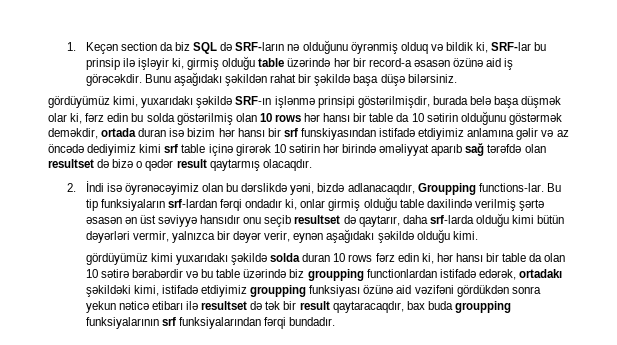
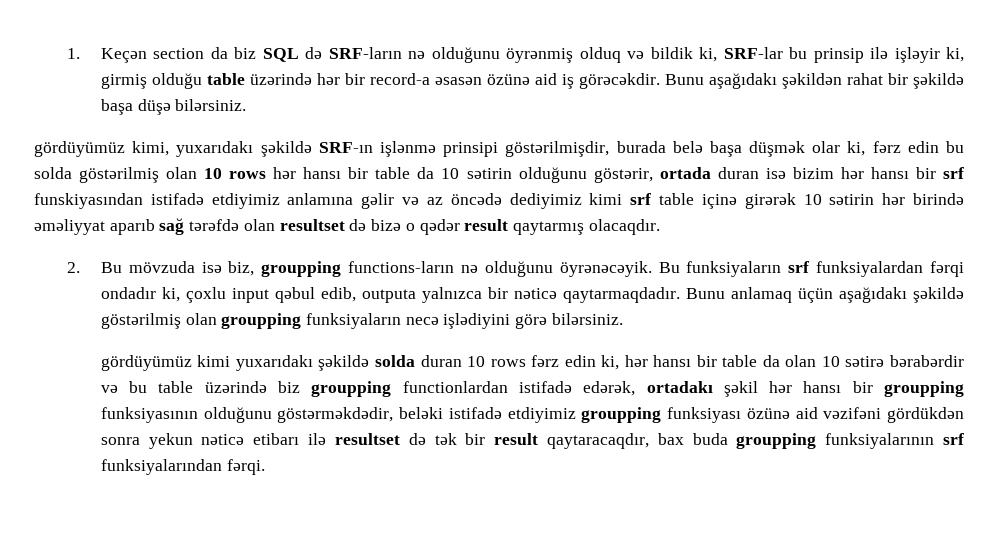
- gördüyümüz kimi, yuxarıdakı şəkildə SRF-ın işlənmə prinsipi göstərilmişdir, burada belə başa düşmək olar ki, fərz edin bu solda göstərilmiş olan 10 rows hər hansı bir table da 10 sətirin olduğunu göstərmək deməkdir, ortada duran isə bizim hər hansı bir srf funskiyasından istifadə etdiyimiz anlamına gəlir və az öncədə dediyimiz kimi srf table içinə girərək 10 sətirin hər birində əməliyyat aparıb sağ tərəfdə olan resultset də bizə o qədər result qaytarmış olacaqdır.
+ gördüyümüz kimi, yuxarıdakı şəkildə SRF-ın işlənmə prinsipi göstərilmişdir, burada belə başa düşmək olar ki, fərz edin bu solda göstərilmiş olan 10 rows hər hansı bir table da 10 sətirin olduğunu göstərir, ortada duran isə bizim hər hansı bir srf funskiyasından istifadə etdiyimiz anlamına gəlir və az öncədə dediyimiz kimi srf table içinə girərək 10 sətirin hər birində əməliyyat aparıb sağ tərəfdə olan resultset də bizə o qədər result qaytarmış olacaqdır.
- 2. İndi isə öyrənəcəyimiz olan bu dərslikdə yəni, bizdə adlanacaqdır, Groupping functions-lar. Bu tip funksiyaların srf-lardan fərqi ondadır ki, onlar girmiş olduğu table daxilində verilmiş şərtə əsasən ən üst səviyyə hansıdır onu seçib resultset də qaytarır, daha srf-larda olduğu kimi bütün dəyərləri vermir, yalnızca bir dəyər verir, eynən aşağıdakı şəkildə olduğu kimi.
+ 2. Bu mövzuda isə biz, groupping functions-ların nə olduğunu öyrənəcəyik. Bu funksiyaların srf funksiyalardan fərqi ondadır ki, çoxlu input qəbul edib, outputa yalnızca bir nəticə qaytarmaqdadır. Bunu anlamaq üçün aşağıdakı şəkildə göstərilmiş olan groupping funksiyaların necə işlədiyini görə bilərsiniz.
- gördüyümüz kimi yuxarıdakı şəkildə solda duran 10 rows fərz edin ki, hər hansı bir table da olan 10 sətirə bərabərdir və bu table üzərində biz groupping functionlardan istifadə edərək, ortadakı şəkildəki kimi, istifadə etdiyimiz groupping funksiyası özünə aid vəzifəni gördükdən sonra yekun nəticə etibarı ilə resultset də tək bir result qaytaracaqdır, bax buda groupping funksiyalarının srf funksiyalarından fərqi bundadır.
+ gördüyümüz kimi yuxarıdakı şəkildə solda duran 10 rows fərz edin ki, hər hansı bir table da olan 10 sətirə bərabərdir və bu table üzərində biz groupping functionlardan istifadə edərək, ortadakı şəkil hər hansı bir groupping funksiyasının olduğunu göstərməkdədir, beləki istifadə etdiyimiz groupping funksiyası özünə aid vəzifəni gördükdən sonra yekun nəticə etibarı ilə resultset də tək bir result qaytaracaqdır, bax buda groupping funksiyalarının srf funksiyalarından fərqi.

